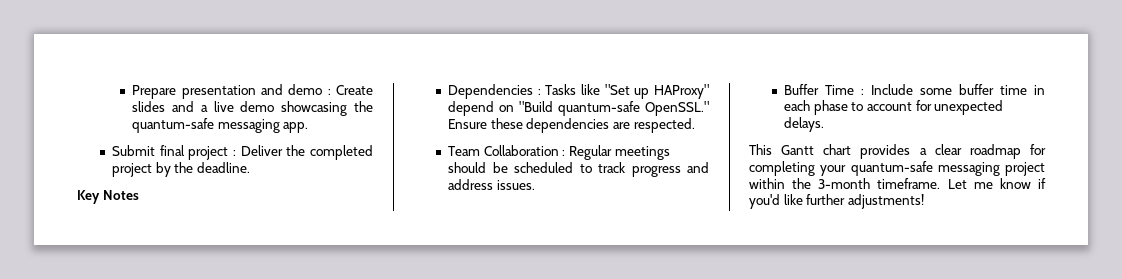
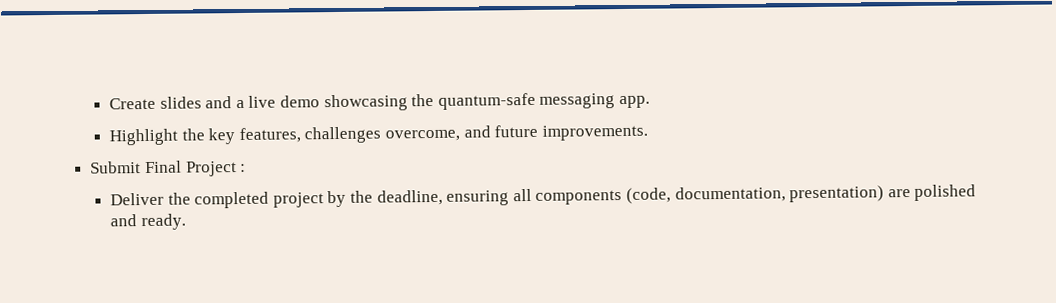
- Prepare presentation and demo : Create slides and a live demo showcasing the quantum-safe messaging app.
+ Create slides and a live demo showcasing the quantum-safe messaging app.
+ Highlight the key features, challenges overcome, and future improvements.
- Submit final project : Deliver the completed project by the deadline.
- Key Notes
- Dependencies : Tasks like "Set up HAProxy" depend on "Build quantum-safe OpenSSL." Ensure these dependencies are respected.
- Team Collaboration : Regular meetings should be scheduled to track progress and address issues.
- Buffer Time : Include some buffer time in each phase to account for unexpected delays.
- This Gantt chart provides a clear roadmap for completing your quantum-safe messaging project within the 3-month timeframe. Let me know if you'd like further adjustments!
+ Submit Final Project :
+ Deliver the completed project by the deadline, ensuring all components (code, documentation, presentation) are polished and ready.

